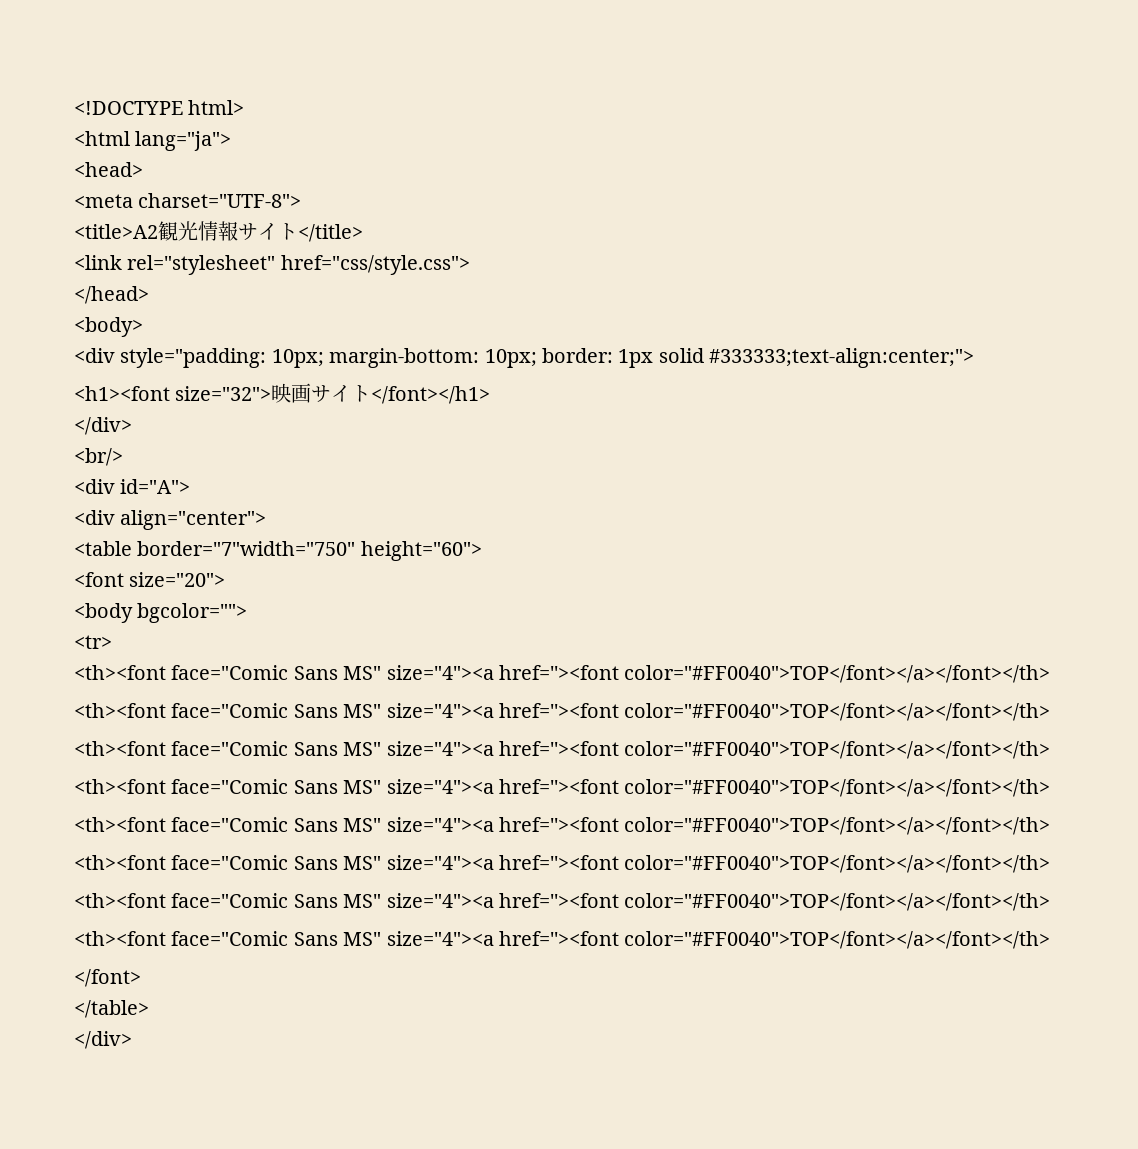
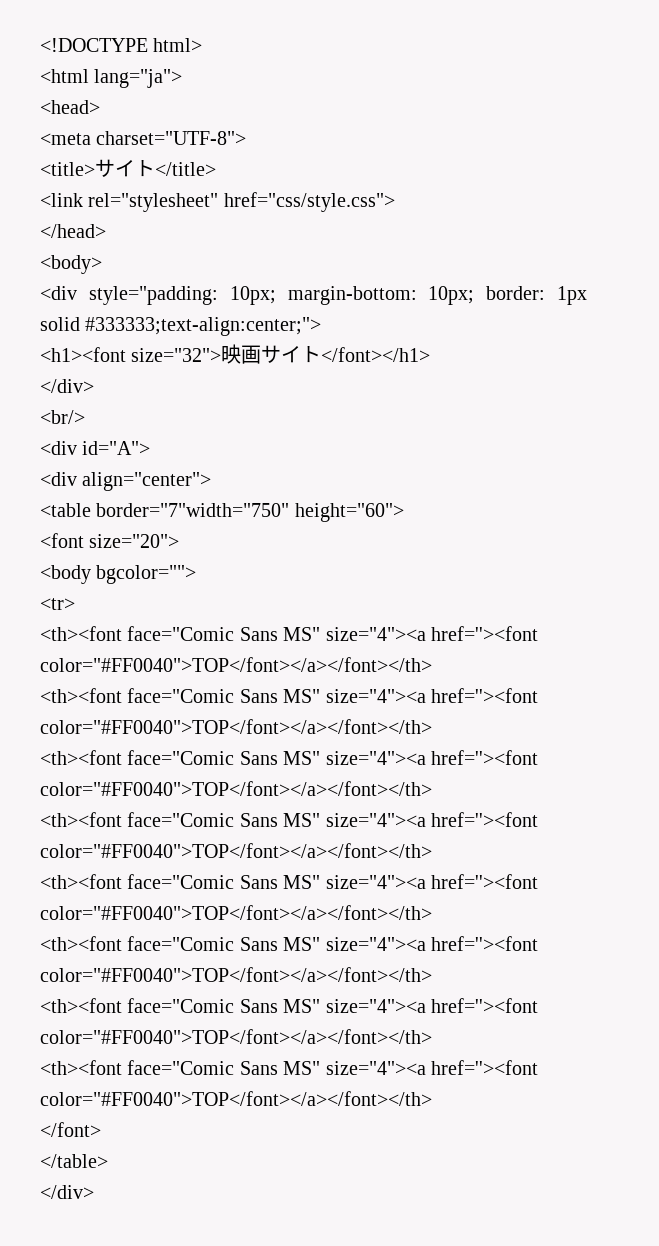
- <title>A2観光情報サイト</title>
+ <title>サイト</title>

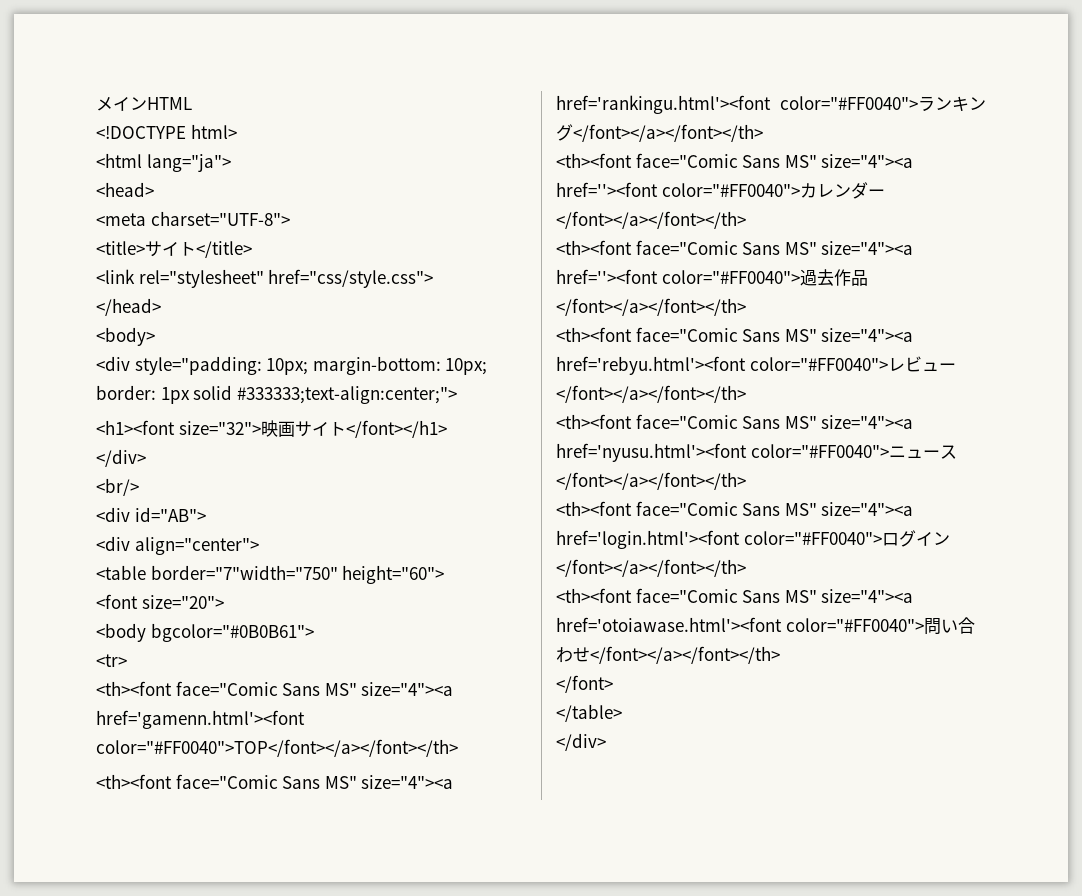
+ メインHTML
- <div id="A">
+ <div id="AB">
- <body bgcolor="">
+ <body bgcolor="#0B0B61">
  <tr>
- <th><font face="Comic Sans MS" size="4"><a href=''><font color="#FF0040">TOP</font></a></font></th>
- <th><font face="Comic Sans MS" size="4"><a href=''><font color="#FF0040">TOP</font></a></font></th>
- <th><font face="Comic Sans MS" size="4"><a href=''><font color="#FF0040">TOP</font></a></font></th>
- <th><font face="Comic Sans MS" size="4"><a href=''><font color="#FF0040">TOP</font></a></font></th>
- <th><font face="Comic Sans MS" size="4"><a href=''><font color="#FF0040">TOP</font></a></font></th>
- <th><font face="Comic Sans MS" size="4"><a href=''><font color="#FF0040">TOP</font></a></font></th>
- <th><font face="Comic Sans MS" size="4"><a href=''><font color="#FF0040">TOP</font></a></font></th>
- <th><font face="Comic Sans MS" size="4"><a href=''><font color="#FF0040">TOP</font></a></font></th>
+ <th><font face="Comic Sans MS" size="4"><a href='gamenn.html'><font color="#FF0040">TOP</font></a></font></th>
+ <th><font face="Comic Sans MS" size="4"><a href='rankingu.html'><font color="#FF0040">ランキング</font></a></font></th>
+ <th><font face="Comic Sans MS" size="4"><a href=''><font color="#FF0040">カレンダー</font></a></font></th>
+ <th><font face="Comic Sans MS" size="4"><a href=''><font color="#FF0040">過去作品</font></a></font></th>
+ <th><font face="Comic Sans MS" size="4"><a href='rebyu.html'><font color="#FF0040">レビュー</font></a></font></th>
+ <th><font face="Comic Sans MS" size="4"><a href='nyusu.html'><font color="#FF0040">ニュース</font></a></font></th>
+ <th><font face="Comic Sans MS" size="4"><a href='login.html'><font color="#FF0040">ログイン</font></a></font></th>
+ <th><font face="Comic Sans MS" size="4"><a href='otoiawase.html'><font color="#FF0040">問い合わせ</font></a></font></th>

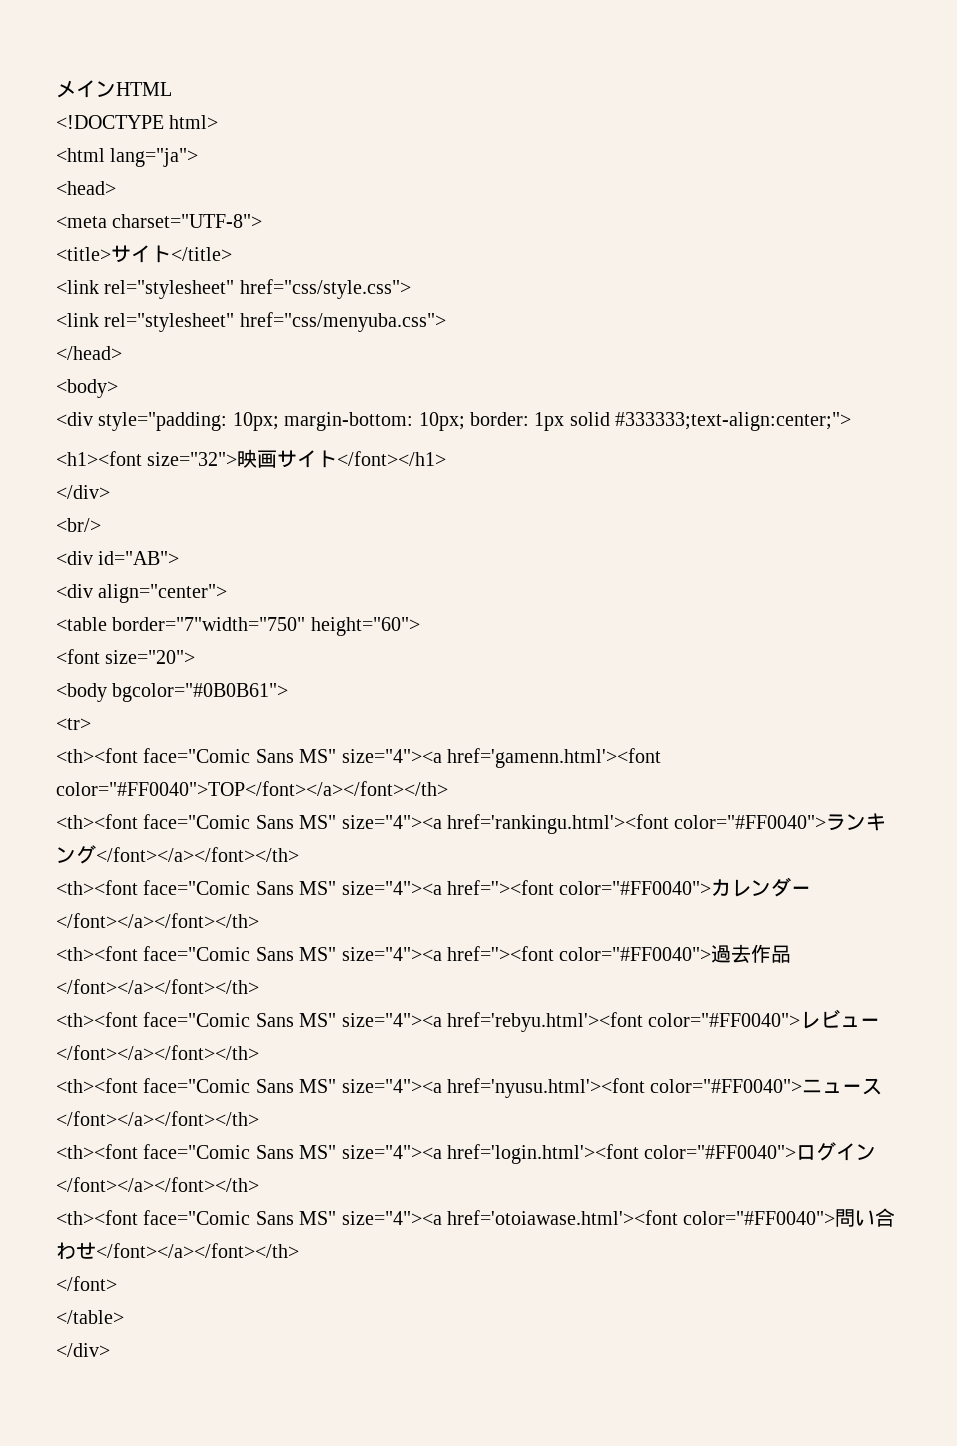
+ <link rel="stylesheet" href="css/menyuba.css">

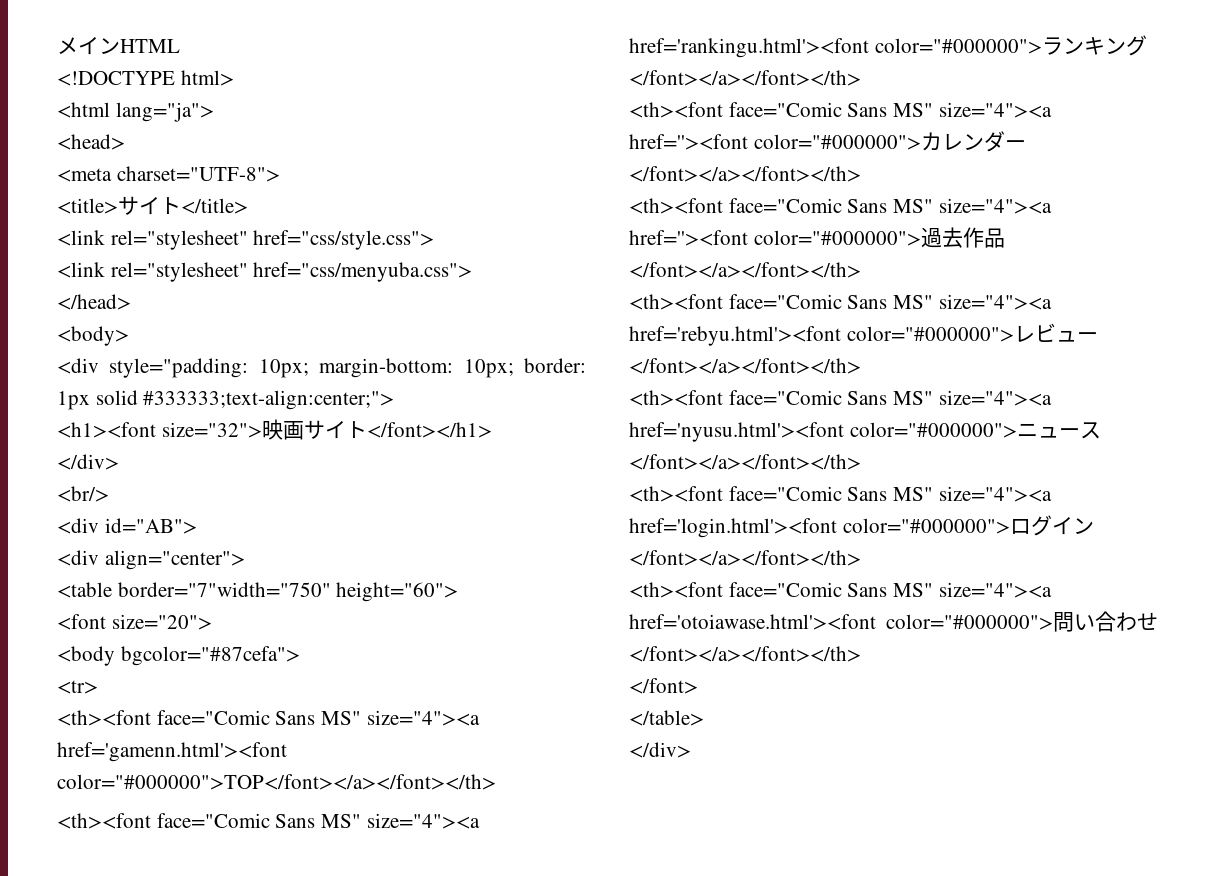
- <body bgcolor="#0B0B61">
+ <body bgcolor="#87cefa">
- <th><font face="Comic Sans MS" size="4"><a href='gamenn.html'><font color="#FF0040">TOP</font></a></font></th>
+ <th><font face="Comic Sans MS" size="4"><a href='gamenn.html'><font color="#000000">TOP</font></a></font></th>
- <th><font face="Comic Sans MS" size="4"><a href='rankingu.html'><font color="#FF0040">ランキング</font></a></font></th>
+ <th><font face="Comic Sans MS" size="4"><a href='rankingu.html'><font color="#000000">ランキング</font></a></font></th>
- <th><font face="Comic Sans MS" size="4"><a href=''><font color="#FF0040">カレンダー</font></a></font></th>
+ <th><font face="Comic Sans MS" size="4"><a href=''><font color="#000000">カレンダー</font></a></font></th>
- <th><font face="Comic Sans MS" size="4"><a href=''><font color="#FF0040">過去作品</font></a></font></th>
+ <th><font face="Comic Sans MS" size="4"><a href=''><font color="#000000">過去作品</font></a></font></th>
- <th><font face="Comic Sans MS" size="4"><a href='rebyu.html'><font color="#FF0040">レビュー</font></a></font></th>
+ <th><font face="Comic Sans MS" size="4"><a href='rebyu.html'><font color="#000000">レビュー</font></a></font></th>
- <th><font face="Comic Sans MS" size="4"><a href='nyusu.html'><font color="#FF0040">ニュース</font></a></font></th>
+ <th><font face="Comic Sans MS" size="4"><a href='nyusu.html'><font color="#000000">ニュース</font></a></font></th>
- <th><font face="Comic Sans MS" size="4"><a href='login.html'><font color="#FF0040">ログイン</font></a></font></th>
+ <th><font face="Comic Sans MS" size="4"><a href='login.html'><font color="#000000">ログイン</font></a></font></th>
- <th><font face="Comic Sans MS" size="4"><a href='otoiawase.html'><font color="#FF0040">問い合わせ</font></a></font></th>
+ <th><font face="Comic Sans MS" size="4"><a href='otoiawase.html'><font color="#000000">問い合わせ</font></a></font></th>

